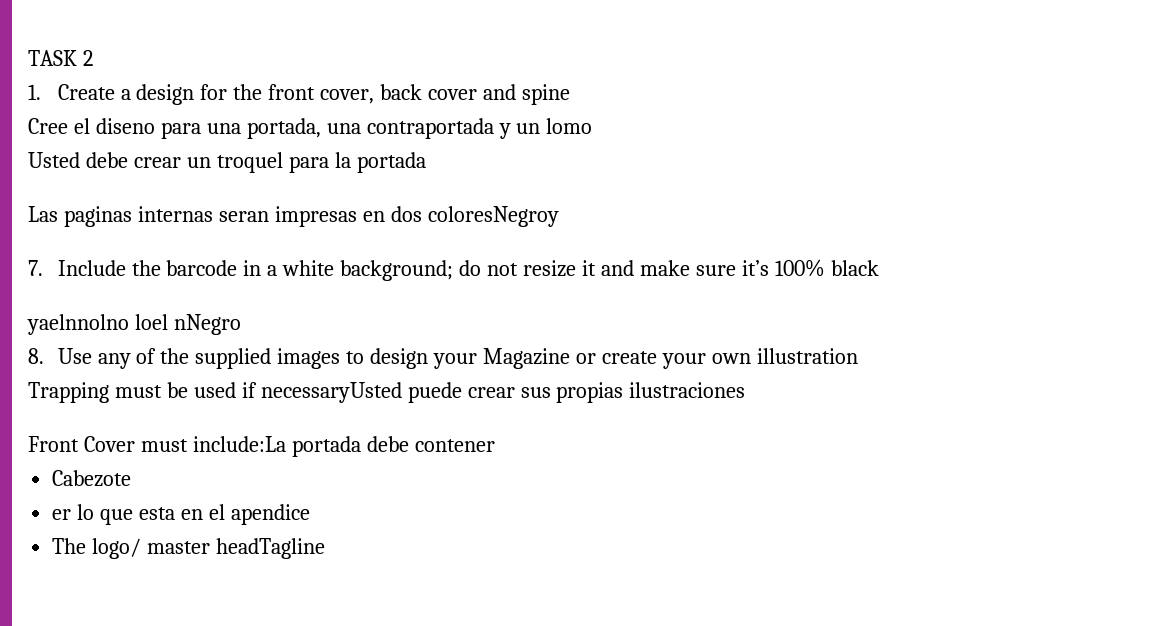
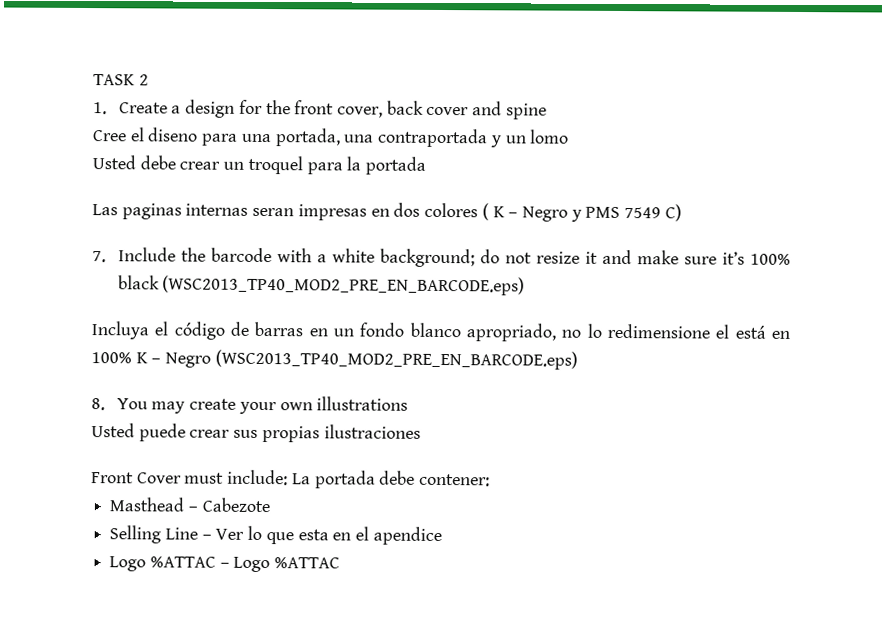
- Las paginas internas seran impresas en dos coloresNegroy
+ Las paginas internas seran impresas en dos colores ( K – Negro y PMS 7549 C)
- 7. Include the barcode in a white background; do not resize it and make sure it’s 100% black
- yaelnnolno loel nNegro
- 8. Use any of the supplied images to design your Magazine or create your own illustration
- Trapping must be used if necessaryUsted puede crear sus propias ilustraciones
+ 7. Include the barcode with a white background; do not resize it and make sure it’s 100% black (WSC2013_TP40_MOD2_PRE_EN_BARCODE.eps)
+ Incluya el código de barras en un fondo blanco apropriado, no lo redimensione el está en 100% K – Negro (WSC2013_TP40_MOD2_PRE_EN_BARCODE.eps)
+ 8. You may create your own illustrations
+ Usted puede crear sus propias ilustraciones
- Front Cover must include:La portada debe contener
- Cabezote
- er lo que esta en el apendice
+ Front Cover must include: La portada debe contener:
+ Masthead – Cabezote
+ Selling Line – Ver lo que esta en el apendice
- The logo/ master headTagline
+ Logo %ATTAC – Logo %ATTAC

